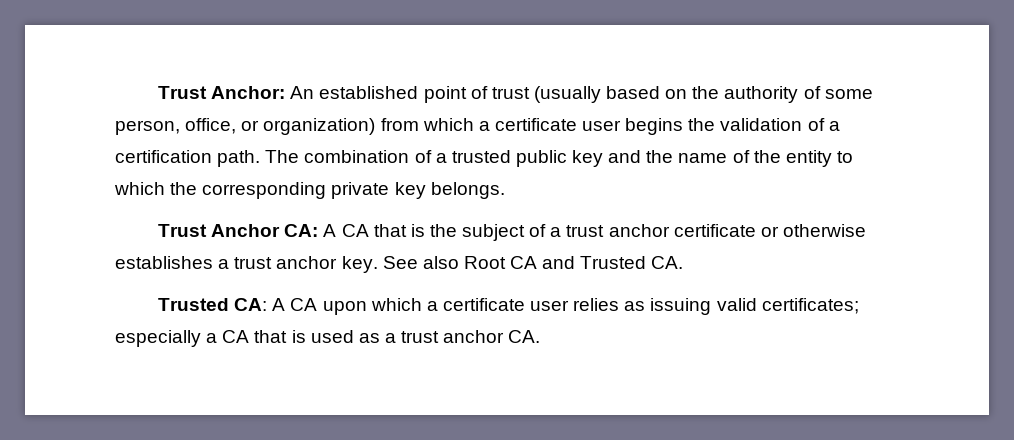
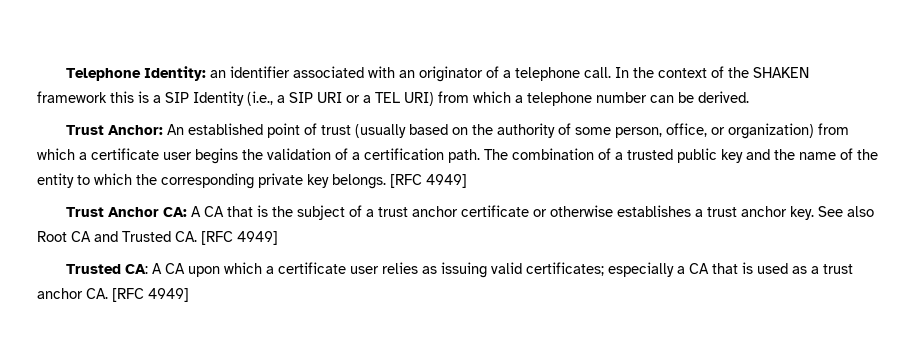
+ Telephone Identity: an identifier associated with an originator of a telephone call. In the context of the SHAKEN framework this is a SIP Identity (i.e., a SIP URI or a TEL URI) from which a telephone number can be derived.
- The combination of a trusted public key and the name of the entity to which the corresponding private key belongs.
+ The combination of a trusted public key and the name of the entity to which the corresponding private key belongs. [RFC 4949]
- See also Root CA and Trusted CA.
+ See also Root CA and Trusted CA. [RFC 4949]
- Trusted CA: A CA upon which a certificate user relies as issuing valid certificates; especially a CA that is used as a trust anchor CA.
+ Trusted CA: A CA upon which a certificate user relies as issuing valid certificates; especially a CA that is used as a trust anchor CA. [RFC 4949]

